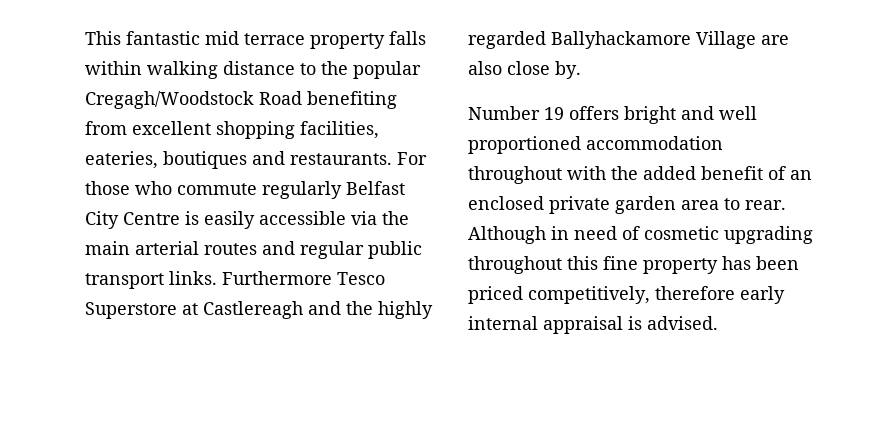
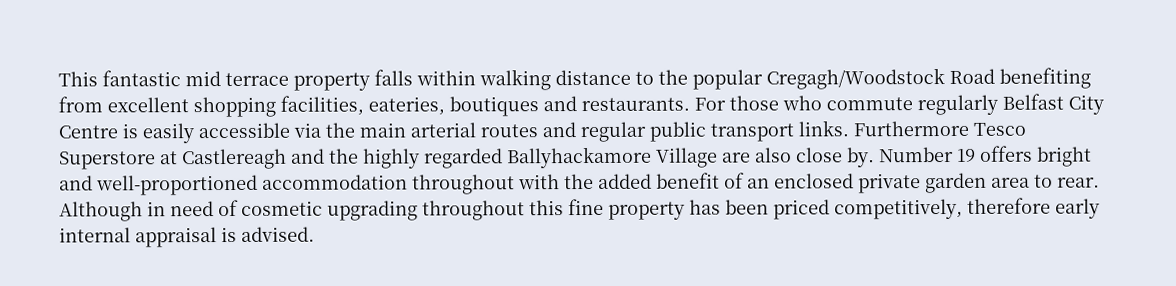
- Furthermore Tesco Superstore at Castlereagh and the highly regarded Ballyhackamore Village are also close by.
- Number 19 offers bright and well proportioned accommodation throughout with the added benefit of an enclosed private garden area to rear.
+ Furthermore Tesco Superstore at Castlereagh and the highly regarded Ballyhackamore Village are also close by. Number 19 offers bright and well-proportioned accommodation throughout with the added benefit of an enclosed private garden area to rear.

